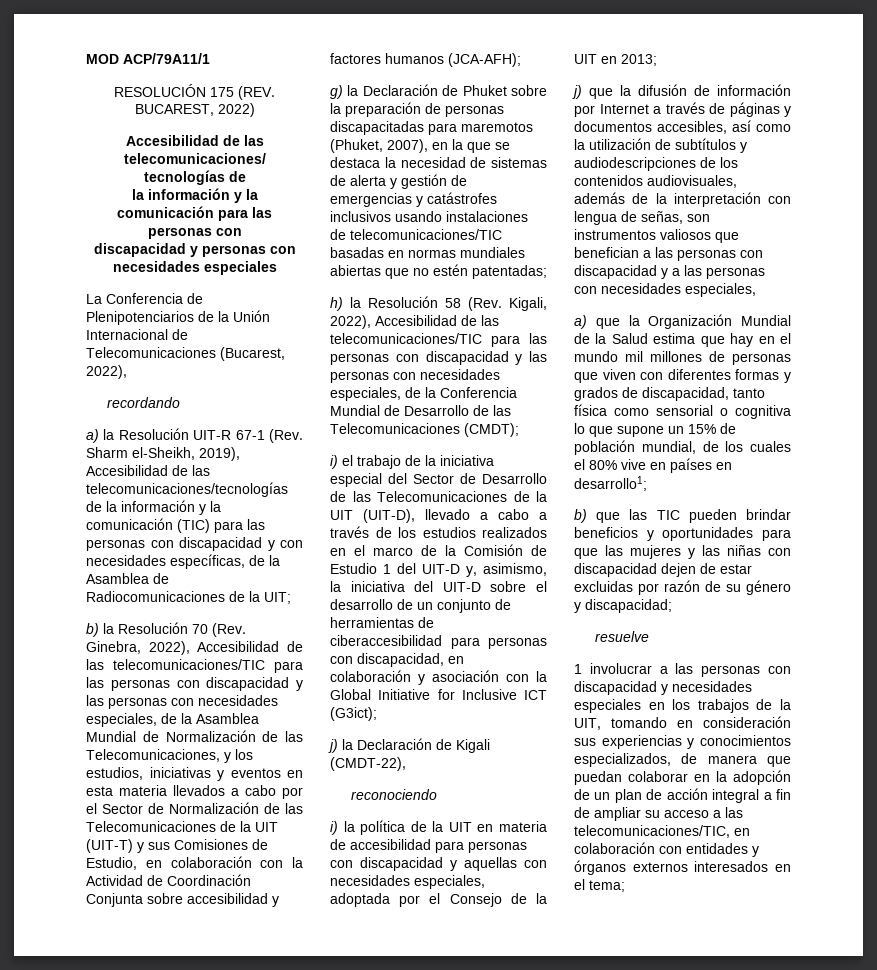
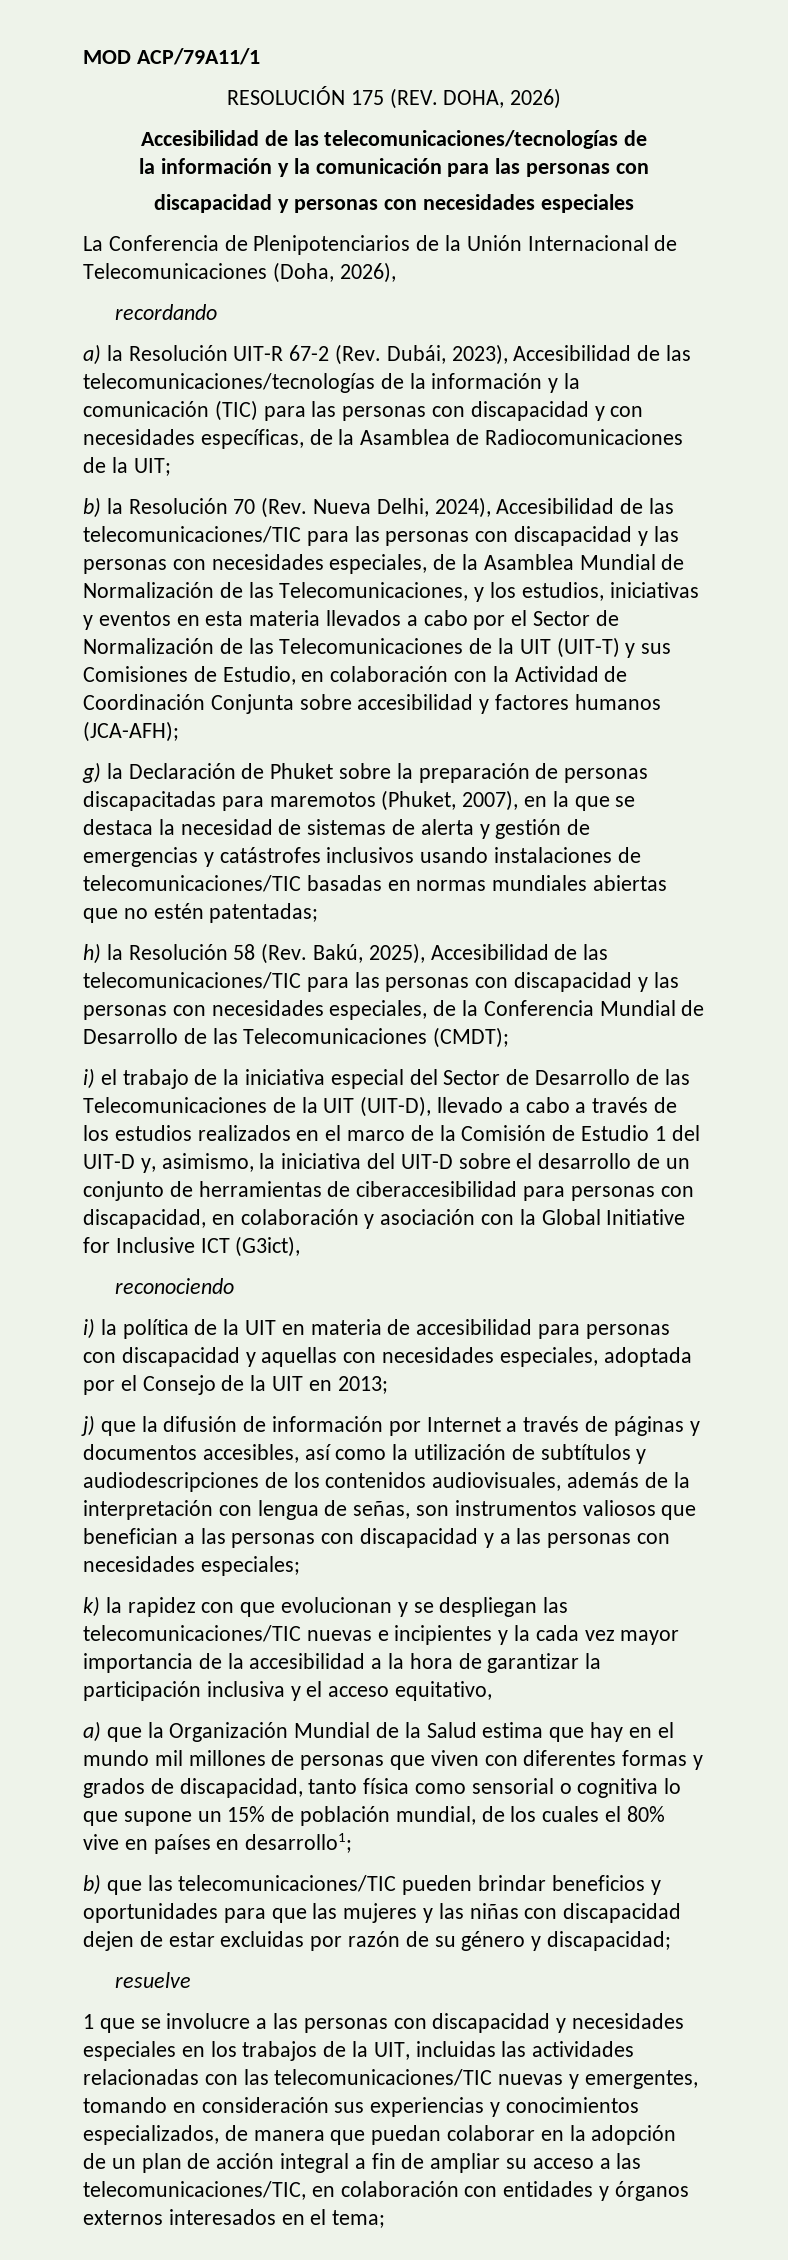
- RESOLUCIÓN 175 (REV. BUCAREST, 2022)
+ RESOLUCIÓN 175 (REV. DOHA, 2026)
- La Conferencia de Plenipotenciarios de la Unión Internacional de Telecomunicaciones (Bucarest, 2022),
+ La Conferencia de Plenipotenciarios de la Unión Internacional de Telecomunicaciones (Doha, 2026),
- a) la Resolución UIT-R 67-1 (Rev. Sharm el-Sheikh, 2019), Accesibilidad de las telecomunicaciones/tecnologías de la información y la comunicación (TIC) para las personas con discapacidad y con necesidades específicas, de la Asamblea de Radiocomunicaciones de la UIT;
+ a) la Resolución UIT-R 67-2 (Rev. Dubái, 2023), Accesibilidad de las telecomunicaciones/tecnologías de la información y la comunicación (TIC) para las personas con discapacidad y con necesidades específicas, de la Asamblea de Radiocomunicaciones de la UIT;
- b) la Resolución 70 (Rev. Ginebra, 2022), Accesibilidad de las telecomunicaciones/TIC para las personas con discapacidad y las personas con necesidades especiales, de la Asamblea Mundial de Normalización de las Telecomunicaciones, y los estudios, iniciativas y eventos en esta materia llevados a cabo por el Sector de Normalización de las Telecomunicaciones de la UIT (UIT-T) y sus Comisiones de Estudio, en colaboración con la Actividad de Coordinación Conjunta sobre accesibilidad y factores humanos (JCA-AFH);
+ b) la Resolución 70 (Rev. Nueva Delhi, 2024), Accesibilidad de las telecomunicaciones/TIC para las personas con discapacidad y las personas con necesidades especiales, de la Asamblea Mundial de Normalización de las Telecomunicaciones, y los estudios, iniciativas y eventos en esta materia llevados a cabo por el Sector de Normalización de las Telecomunicaciones de la UIT (UIT-T) y sus Comisiones de Estudio, en colaboración con la Actividad de Coordinación Conjunta sobre accesibilidad y factores humanos (JCA-AFH);
- h) la Resolución 58 (Rev. Kigali, 2022), Accesibilidad de las telecomunicaciones/TIC para las personas con discapacidad y las personas con necesidades especiales, de la Conferencia Mundial de Desarrollo de las Telecomunicaciones (CMDT);
+ h) la Resolución 58 (Rev. Bakú, 2025), Accesibilidad de las telecomunicaciones/TIC para las personas con discapacidad y las personas con necesidades especiales, de la Conferencia Mundial de Desarrollo de las Telecomunicaciones (CMDT);
- i) el trabajo de la iniciativa especial del Sector de Desarrollo de las Telecomunicaciones de la UIT (UIT-D), llevado a cabo a través de los estudios realizados en el marco de la Comisión de Estudio 1 del UIT-D y, asimismo, la iniciativa del UIT-D sobre el desarrollo de un conjunto de herramientas de ciberaccesibilidad para personas con discapacidad, en colaboración y asociación con la Global Initiative for Inclusive ICT (G3ict);
- j) la Declaración de Kigali (CMDT-22),
+ i) el trabajo de la iniciativa especial del Sector de Desarrollo de las Telecomunicaciones de la UIT (UIT-D), llevado a cabo a través de los estudios realizados en el marco de la Comisión de Estudio 1 del UIT-D y, asimismo, la iniciativa del UIT-D sobre el desarrollo de un conjunto de herramientas de ciberaccesibilidad para personas con discapacidad, en colaboración y asociación con la Global Initiative for Inclusive ICT (G3ict),
- j) que la difusión de información por Internet a través de páginas y documentos accesibles, así como la utilización de subtítulos y audiodescripciones de los contenidos audiovisuales, además de la interpretación con lengua de señas, son instrumentos valiosos que benefician a las personas con discapacidad y a las personas con necesidades especiales,
+ j) que la difusión de información por Internet a través de páginas y documentos accesibles, así como la utilización de subtítulos y audiodescripciones de los contenidos audiovisuales, además de la interpretación con lengua de señas, son instrumentos valiosos que benefician a las personas con discapacidad y a las personas con necesidades especiales;
+ k) la rapidez con que evolucionan y se despliegan las telecomunicaciones/TIC nuevas e incipientes y la cada vez mayor importancia de la accesibilidad a la hora de garantizar la participación inclusiva y el acceso equitativo,
- b) que las TIC pueden brindar beneficios y oportunidades para que las mujeres y las niñas con discapacidad dejen de estar excluidas por razón de su género y discapacidad;
+ b) que las telecomunicaciones/TIC pueden brindar beneficios y oportunidades para que las mujeres y las niñas con discapacidad dejen de estar excluidas por razón de su género y discapacidad;
- 1 involucrar a las personas con discapacidad y necesidades especiales en los trabajos de la UIT, tomando en consideración sus experiencias y conocimientos especializados, de manera que puedan colaborar en la adopción de un plan de acción integral a fin de ampliar su acceso a las telecomunicaciones/TIC, en colaboración con entidades y órganos externos interesados en el tema;
+ 1 que se involucre a las personas con discapacidad y necesidades especiales en los trabajos de la UIT, incluidas las actividades relacionadas con las telecomunicaciones/TIC nuevas y emergentes, tomando en consideración sus experiencias y conocimientos especializados, de manera que puedan colaborar en la adopción de un plan de acción integral a fin de ampliar su acceso a las telecomunicaciones/TIC, en colaboración con entidades y órganos externos interesados en el tema;

